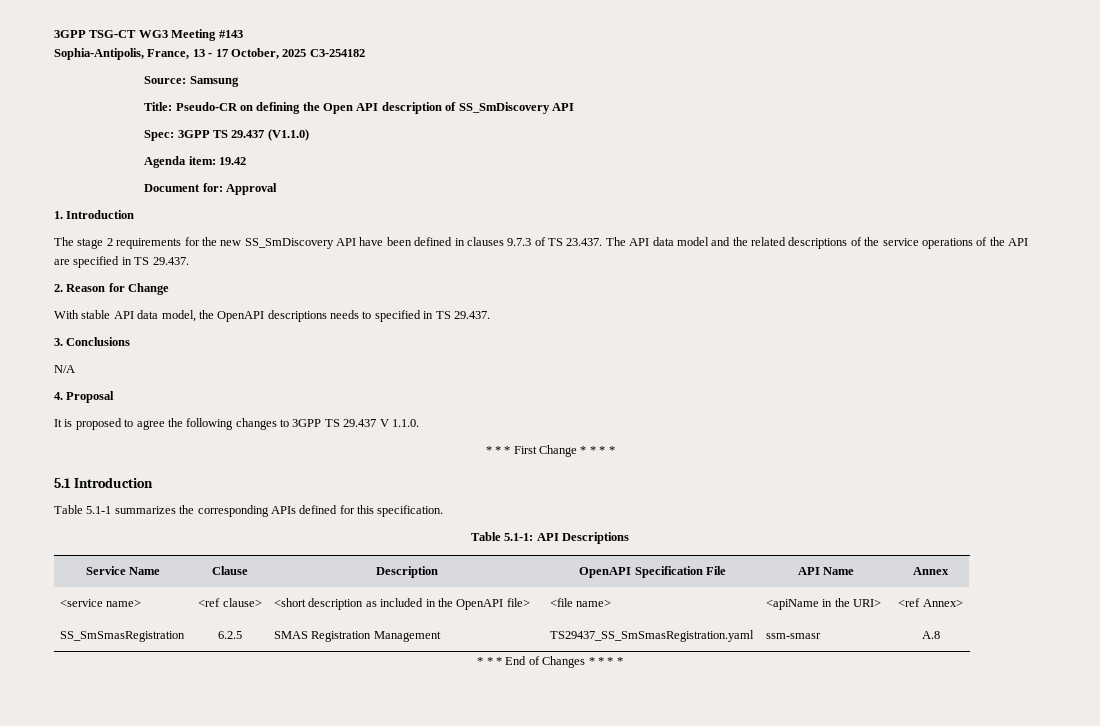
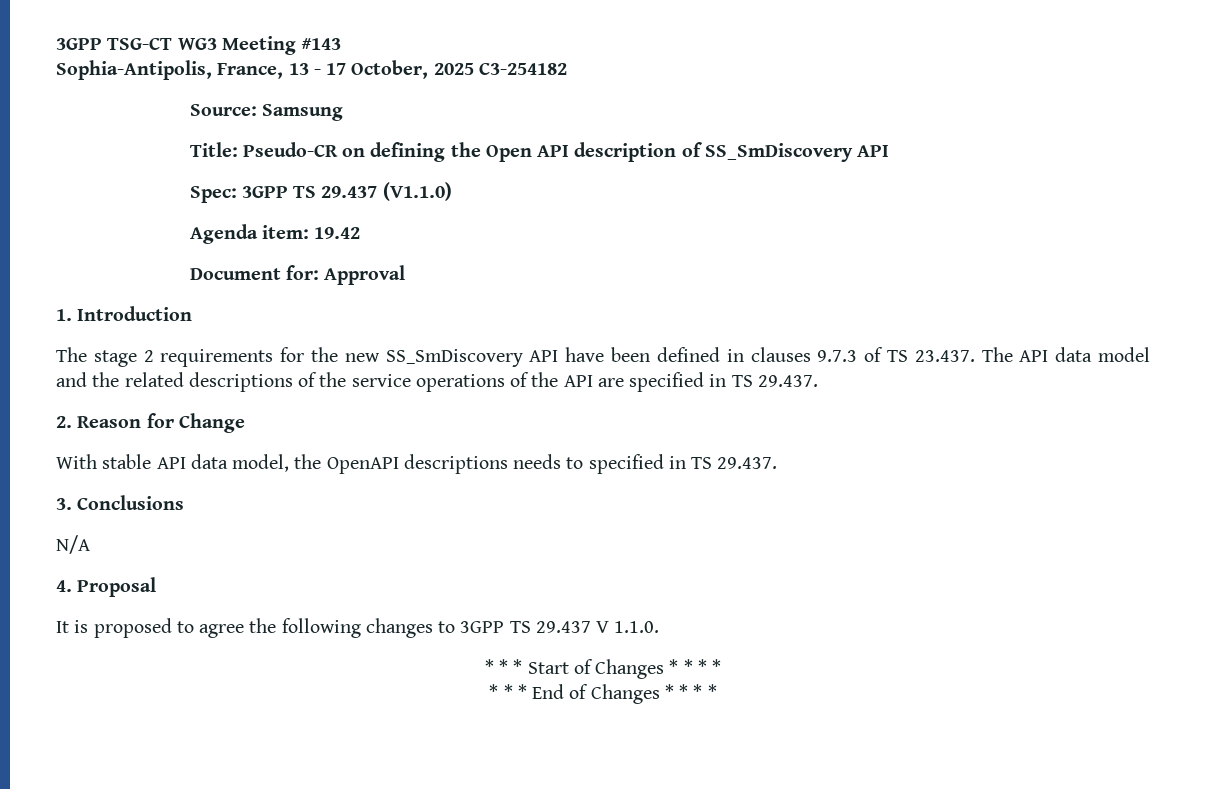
- * * * First Change * * * *
- 5.1 Introduction
- Table 5.1-1 summarizes the corresponding APIs defined for this specification.
- Table 5.1-1: API Descriptions
- Service Name | Clause | Description | OpenAPI Specification File | API Name | Annex
- <service name> | <ref clause> | <short description as included in the OpenAPI file> | <file name> | <apiName in the URI> | <ref Annex>
- SS_SmSmasRegistration | 6.2.5 | SMAS Registration Management | TS29437_SS_SmSmasRegistration.yaml | ssm-smasr | A.8
+ * * * Start of Changes * * * *

